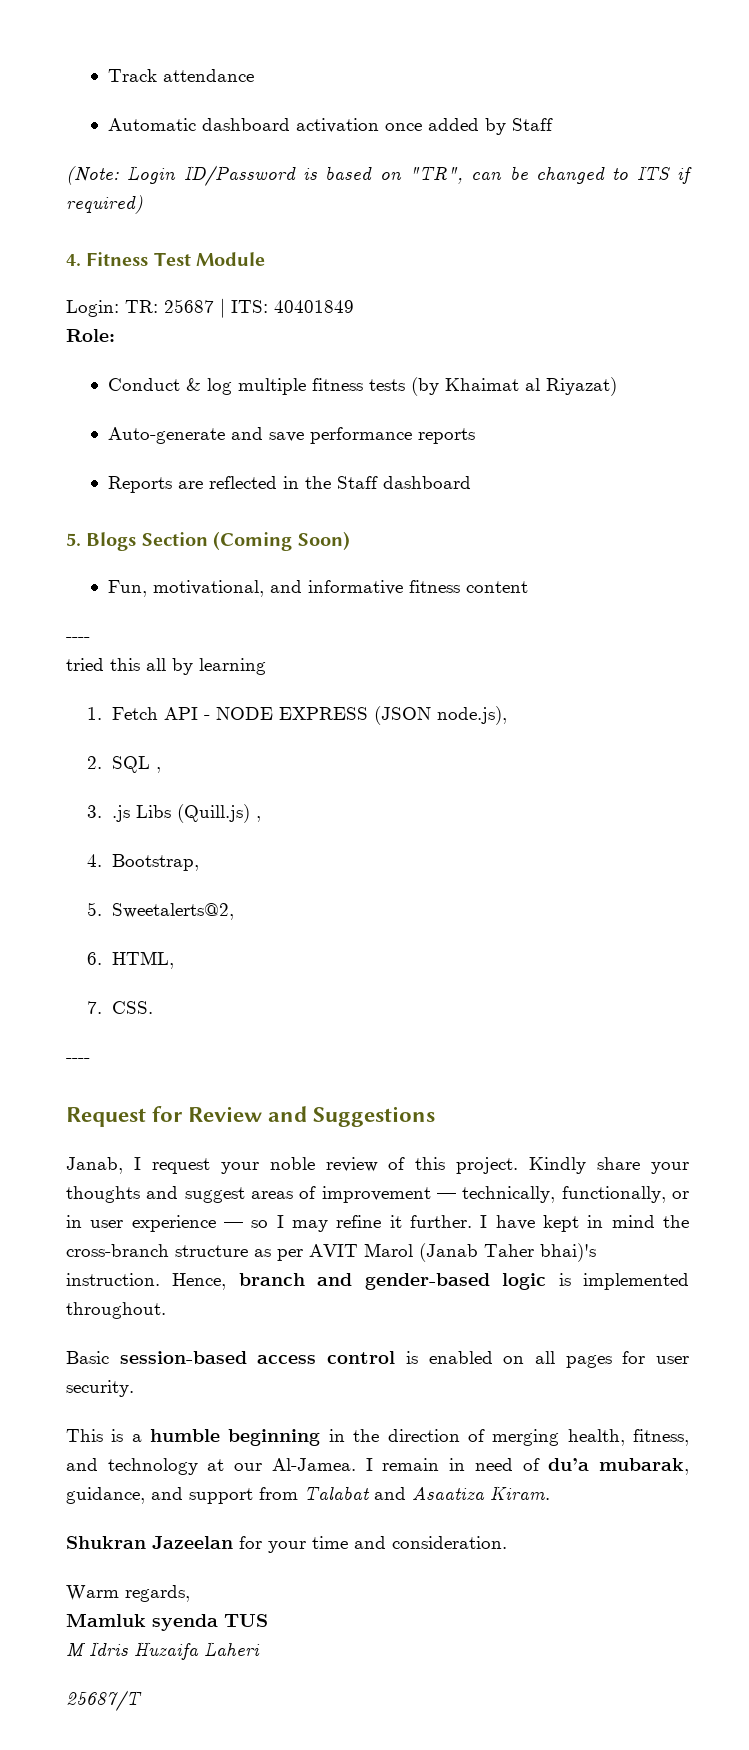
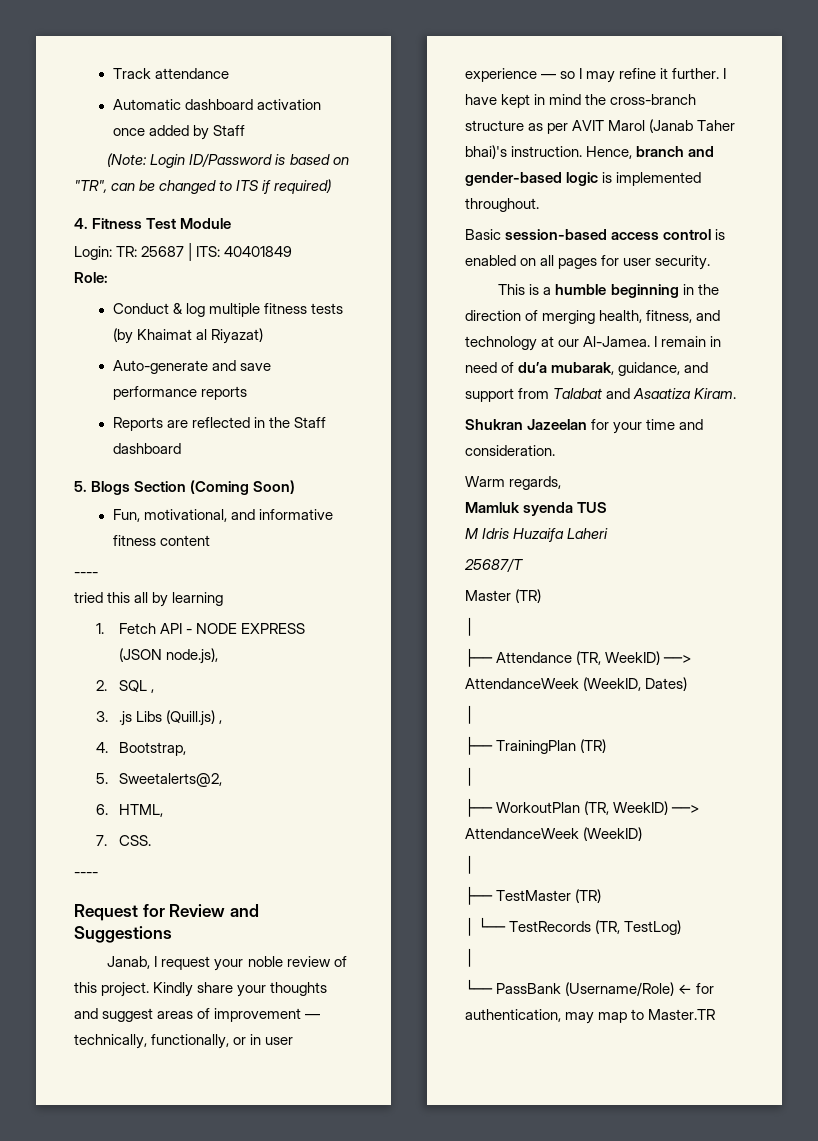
+ Master (TR)
+ │
+ ├── Attendance (TR, WeekID) ──> AttendanceWeek (WeekID, Dates)
+ │
+ ├── TrainingPlan (TR)
+ │
+ ├── WorkoutPlan (TR, WeekID) ──> AttendanceWeek (WeekID)
+ │
+ ├── TestMaster (TR)
+ │ └── TestRecords (TR, TestLog)
+ │
+ └── PassBank (Username/Role) ← for authentication, may map to Master.TR

